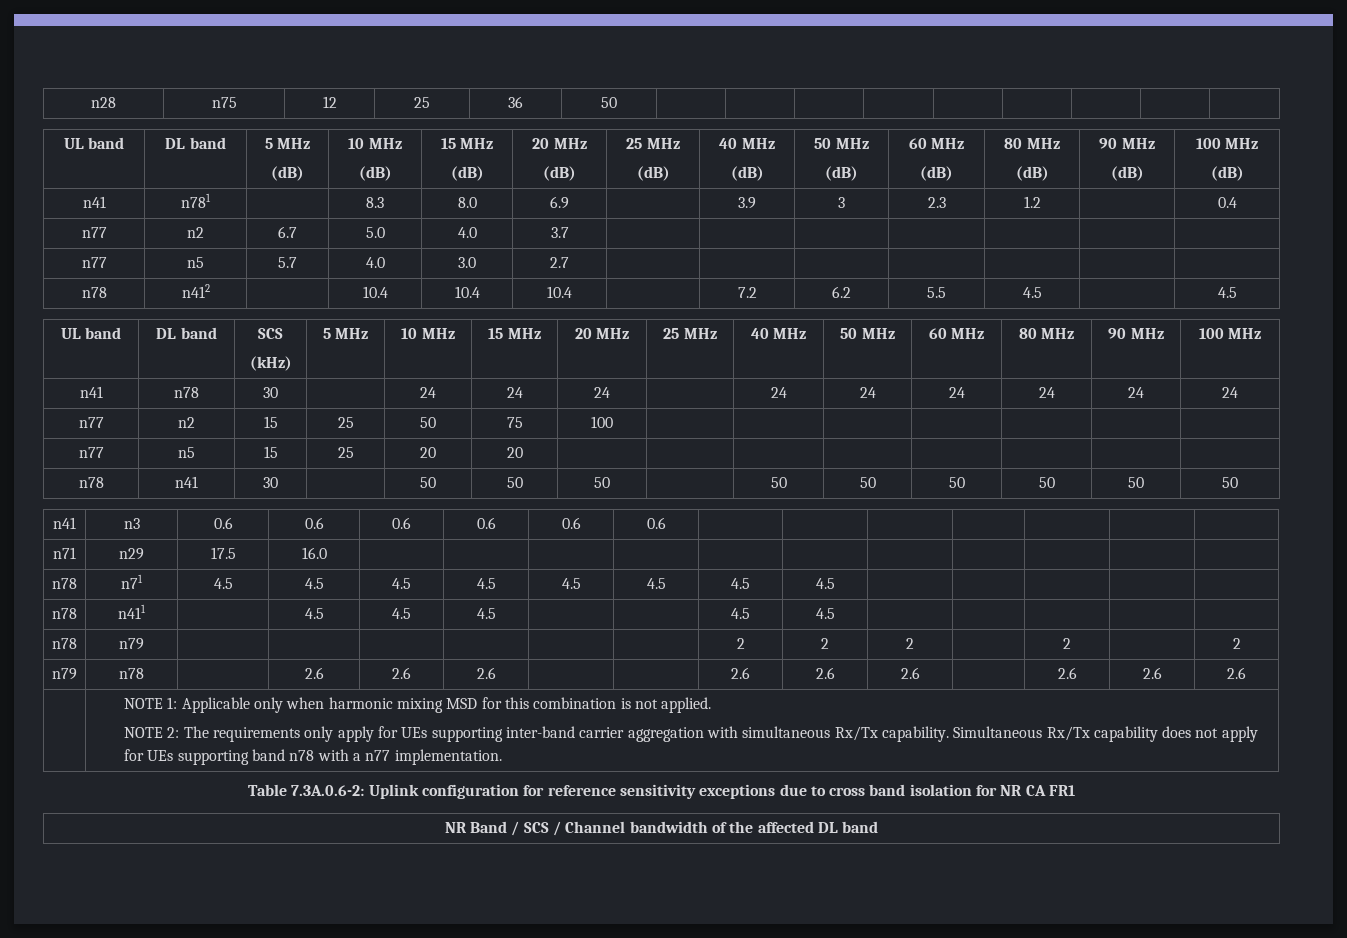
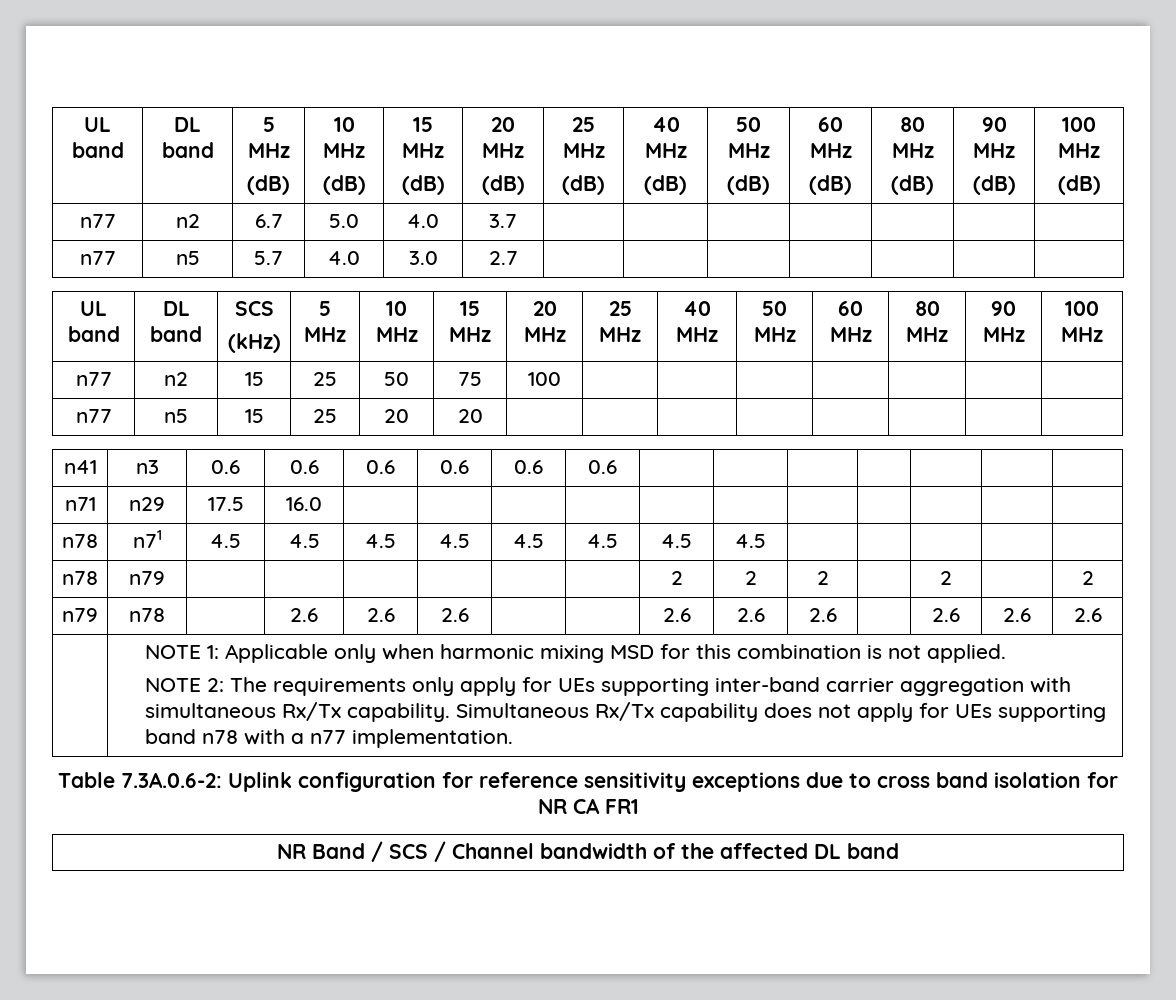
- n28 | n75 | 12 | 25 | 36 | 50 | | | | | | | | |
- n41 | n781 | | 8.3 | 8.0 | 6.9 | | 3.9 | 3 | 2.3 | 1.2 | | 0.4
- n78 | n412 | | 10.4 | 10.4 | 10.4 | | 7.2 | 6.2 | 5.5 | 4.5 | | 4.5
- n41 | n78 | 30 | | 24 | 24 | 24 | | 24 | 24 | 24 | 24 | 24 | 24
- n78 | n41 | 30 | | 50 | 50 | 50 | | 50 | 50 | 50 | 50 | 50 | 50
- n78 | n411 | | 4.5 | 4.5 | 4.5 | | | 4.5 | 4.5 | | | | |

